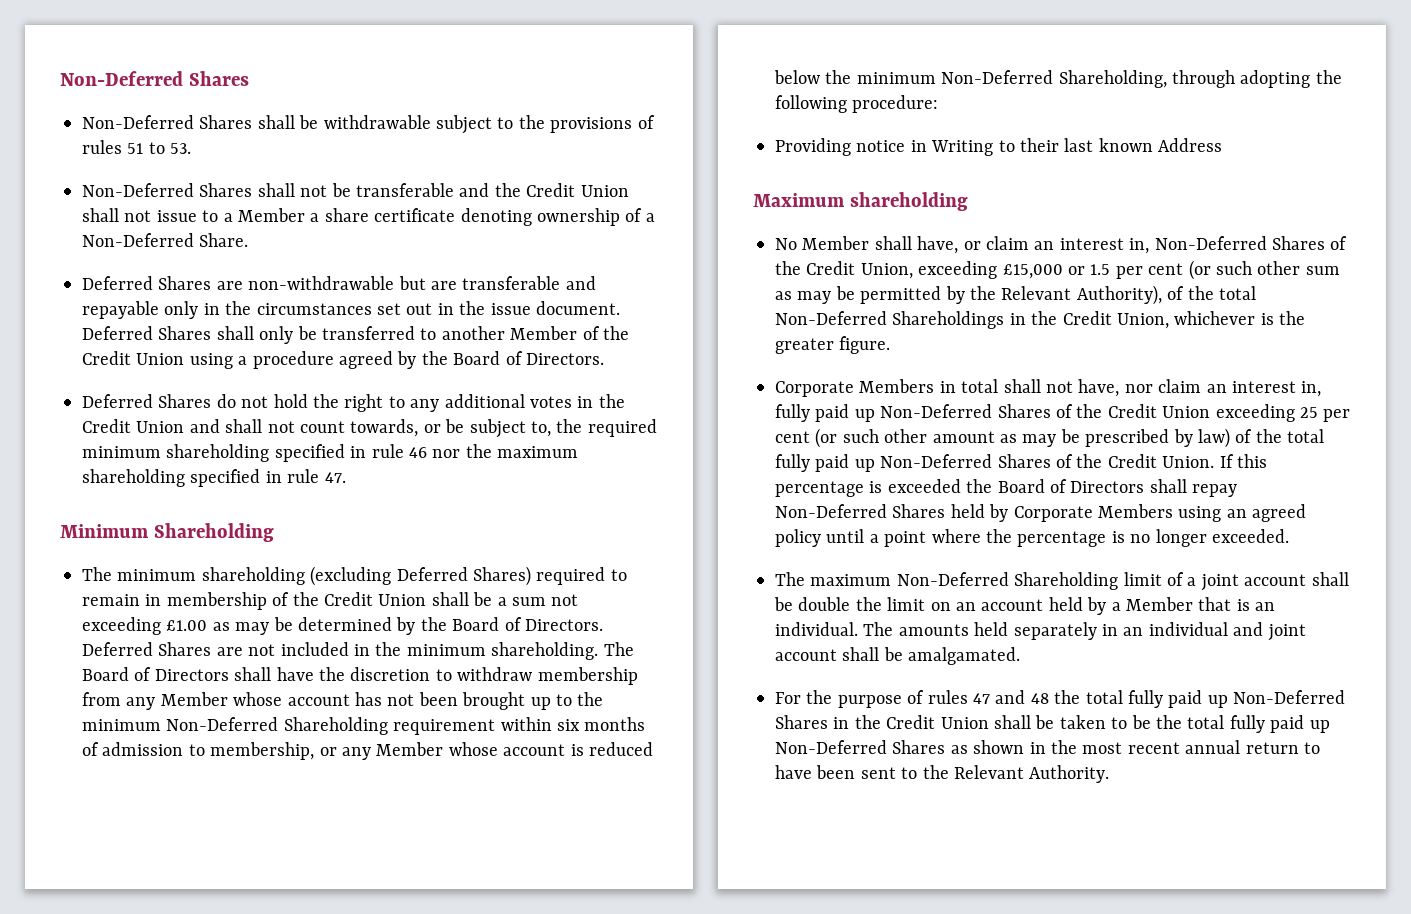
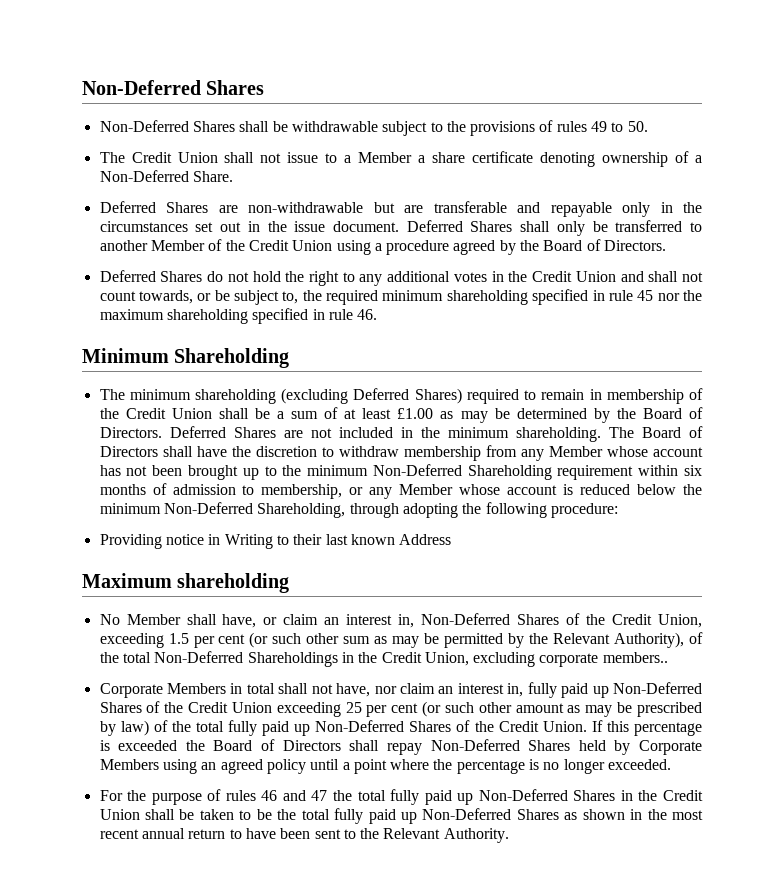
- Non-Deferred Shares shall be withdrawable subject to the provisions of rules 51 to 53.
- Non-Deferred Shares shall not be transferable and the Credit Union shall not issue to a Member a share certificate denoting ownership of a Non-Deferred Share.
+ Non-Deferred Shares shall be withdrawable subject to the provisions of rules 49 to 50.
+ The Credit Union shall not issue to a Member a share certificate denoting ownership of a Non-Deferred Share.
- Deferred Shares do not hold the right to any additional votes in the Credit Union and shall not count towards, or be subject to, the required minimum shareholding specified in rule 46 nor the maximum shareholding specified in rule 47.
+ Deferred Shares do not hold the right to any additional votes in the Credit Union and shall not count towards, or be subject to, the required minimum shareholding specified in rule 45 nor the maximum shareholding specified in rule 46.
- The minimum shareholding (excluding Deferred Shares) required to remain in membership of the Credit Union shall be a sum not exceeding £1.00 as may be determined by the Board of Directors.
+ The minimum shareholding (excluding Deferred Shares) required to remain in membership of the Credit Union shall be a sum of at least £1.00 as may be determined by the Board of Directors.
- No Member shall have, or claim an interest in, Non-Deferred Shares of the Credit Union, exceeding £15,000 or 1.5 per cent (or such other sum as may be permitted by the Relevant Authority), of the total Non-Deferred Shareholdings in the Credit Union, whichever is the greater figure.
+ No Member shall have, or claim an interest in, Non-Deferred Shares of the Credit Union, exceeding 1.5 per cent (or such other sum as may be permitted by the Relevant Authority), of the total Non-Deferred Shareholdings in the Credit Union, excluding corporate members..
- The maximum Non-Deferred Shareholding limit of a joint account shall be double the limit on an account held by a Member that is an individual. The amounts held separately in an individual and joint account shall be amalgamated.
- For the purpose of rules 47 and 48 the total fully paid up Non-Deferred Shares in the Credit Union shall be taken to be the total fully paid up Non-Deferred Shares as shown in the most recent annual return to have been sent to the Relevant Authority.
+ For the purpose of rules 46 and 47 the total fully paid up Non-Deferred Shares in the Credit Union shall be taken to be the total fully paid up Non-Deferred Shares as shown in the most recent annual return to have been sent to the Relevant Authority.

